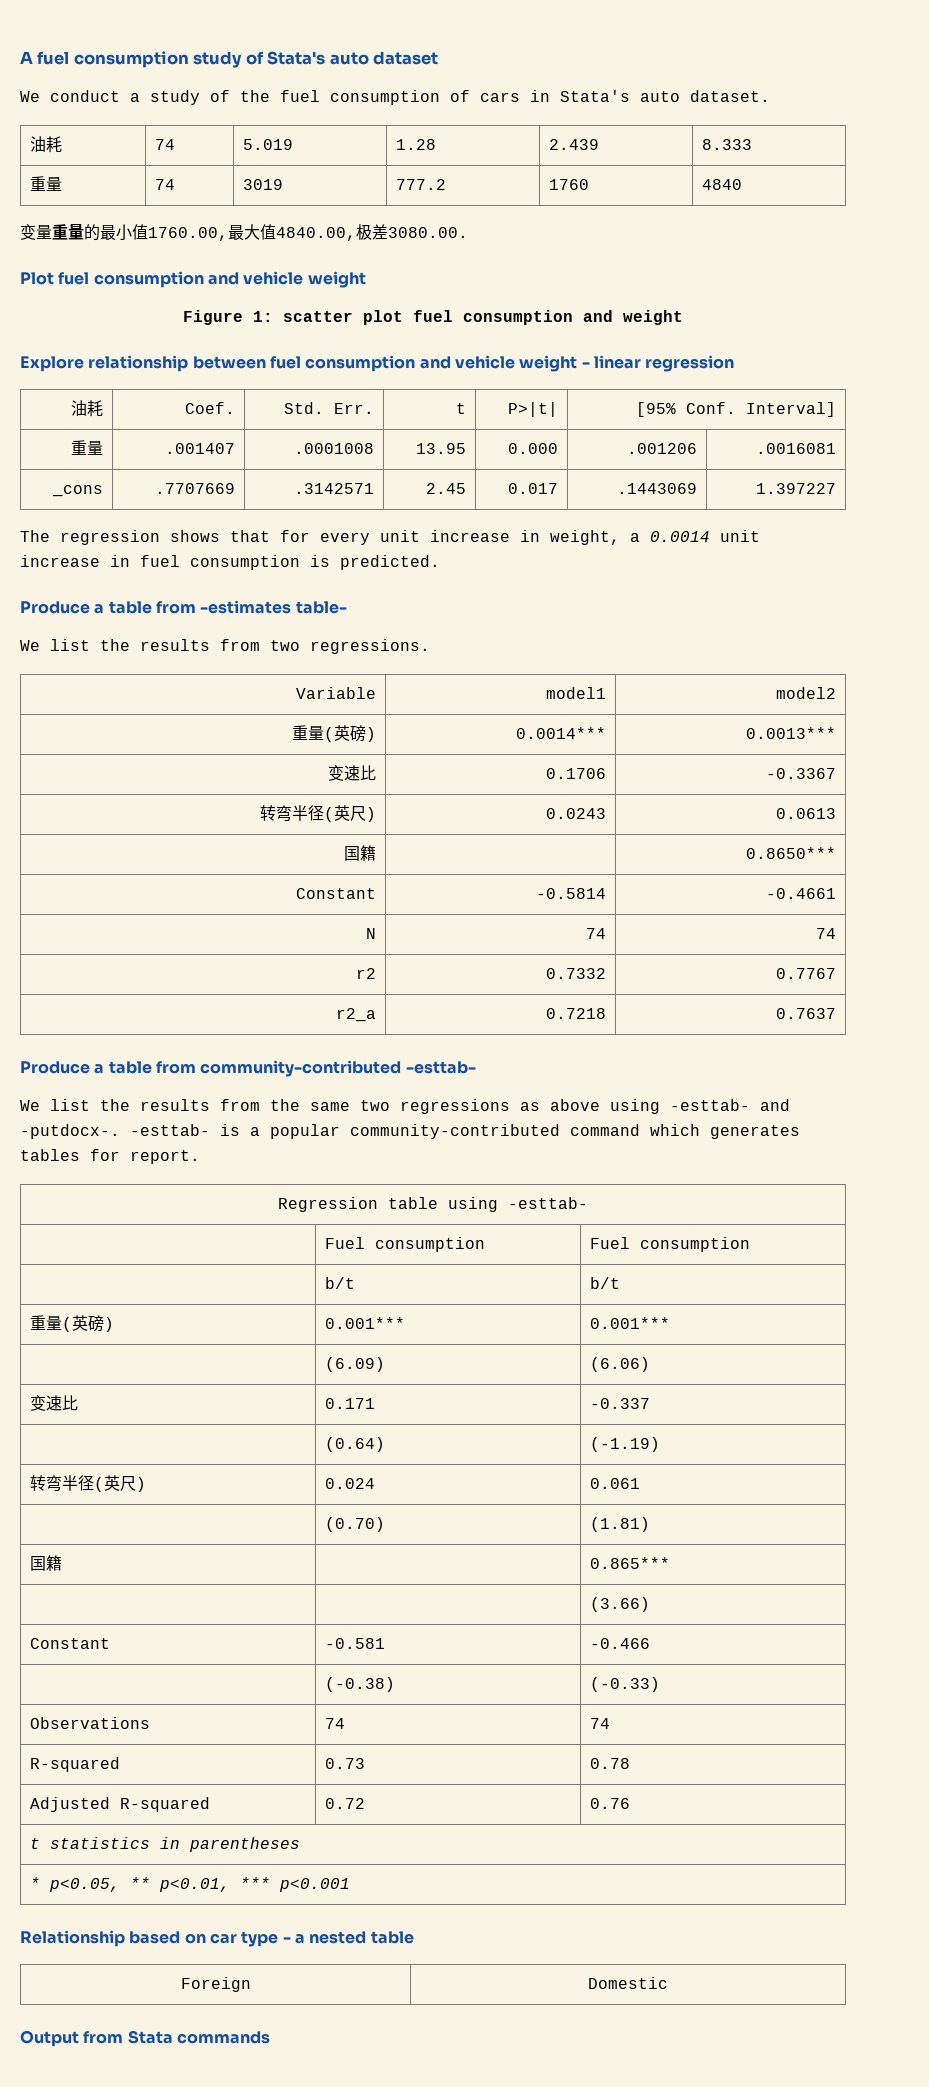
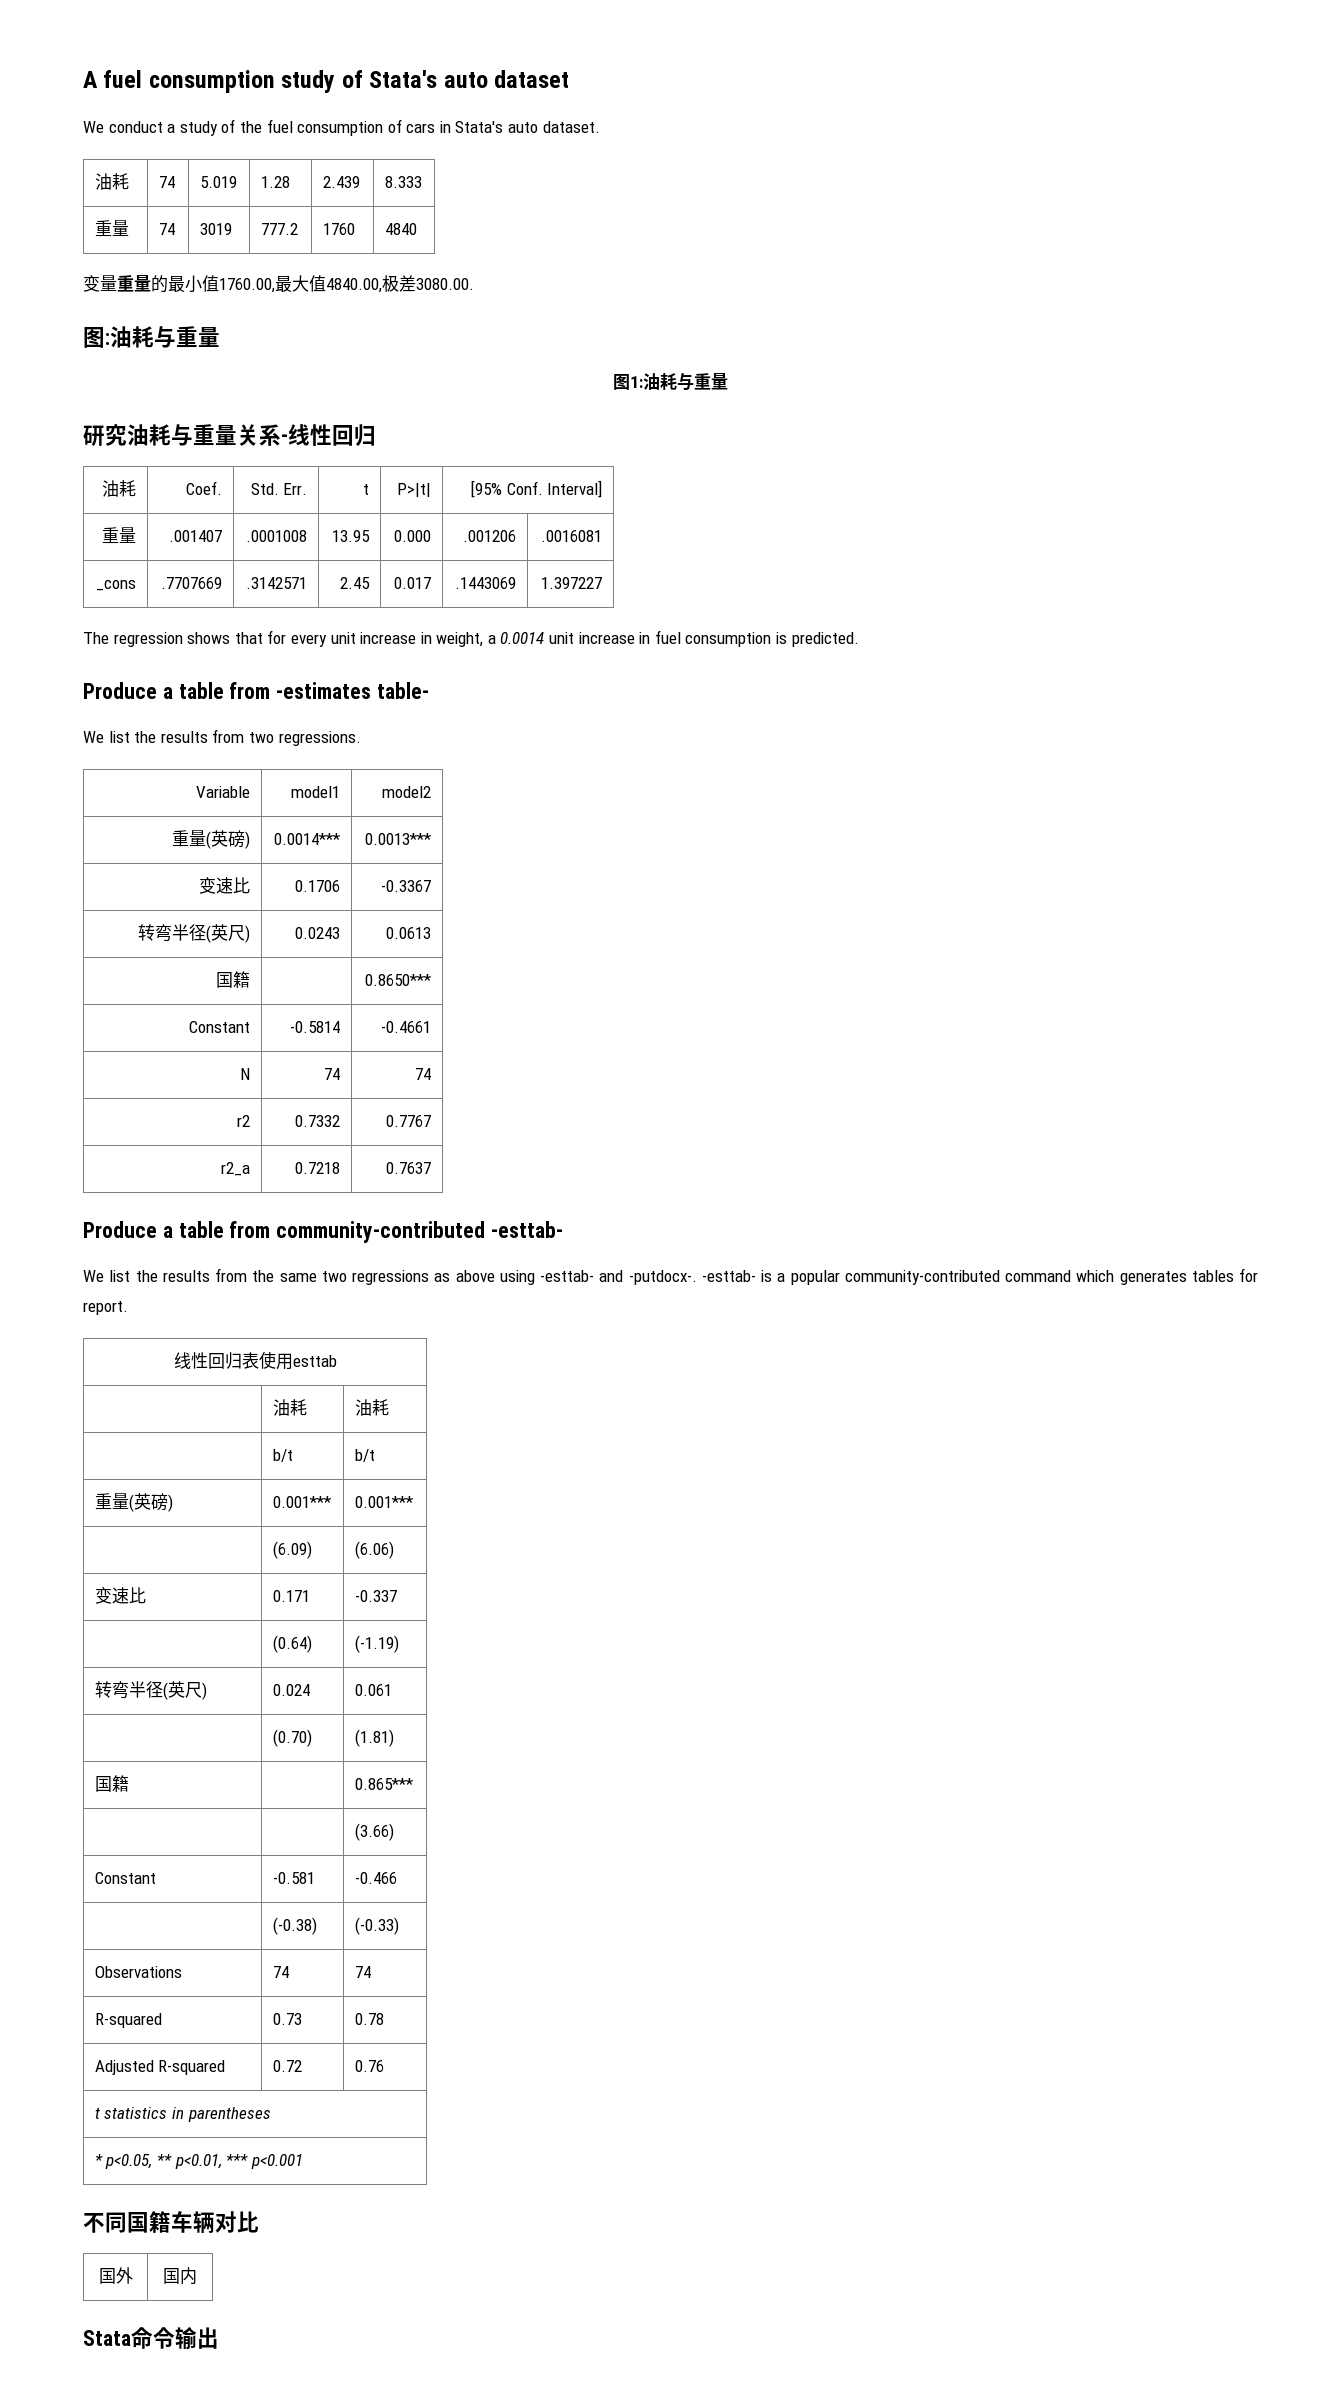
- Plot fuel consumption and vehicle weight
- Figure 1: scatter plot fuel consumption and weight
- Explore relationship between fuel consumption and vehicle weight - linear regression
+ 图:油耗与重量
+ 图1:油耗与重量
+ 研究油耗与重量关系-线性回归
- Regression table using -esttab-
- | Fuel consumption | Fuel consumption
+ 线性回归表使用esttab
+ | 油耗 | 油耗
- Relationship based on car type - a nested table
- Foreign | Domestic
- Output from Stata commands
+ 不同国籍车辆对比
+ 国外 | 国内
+ Stata命令输出

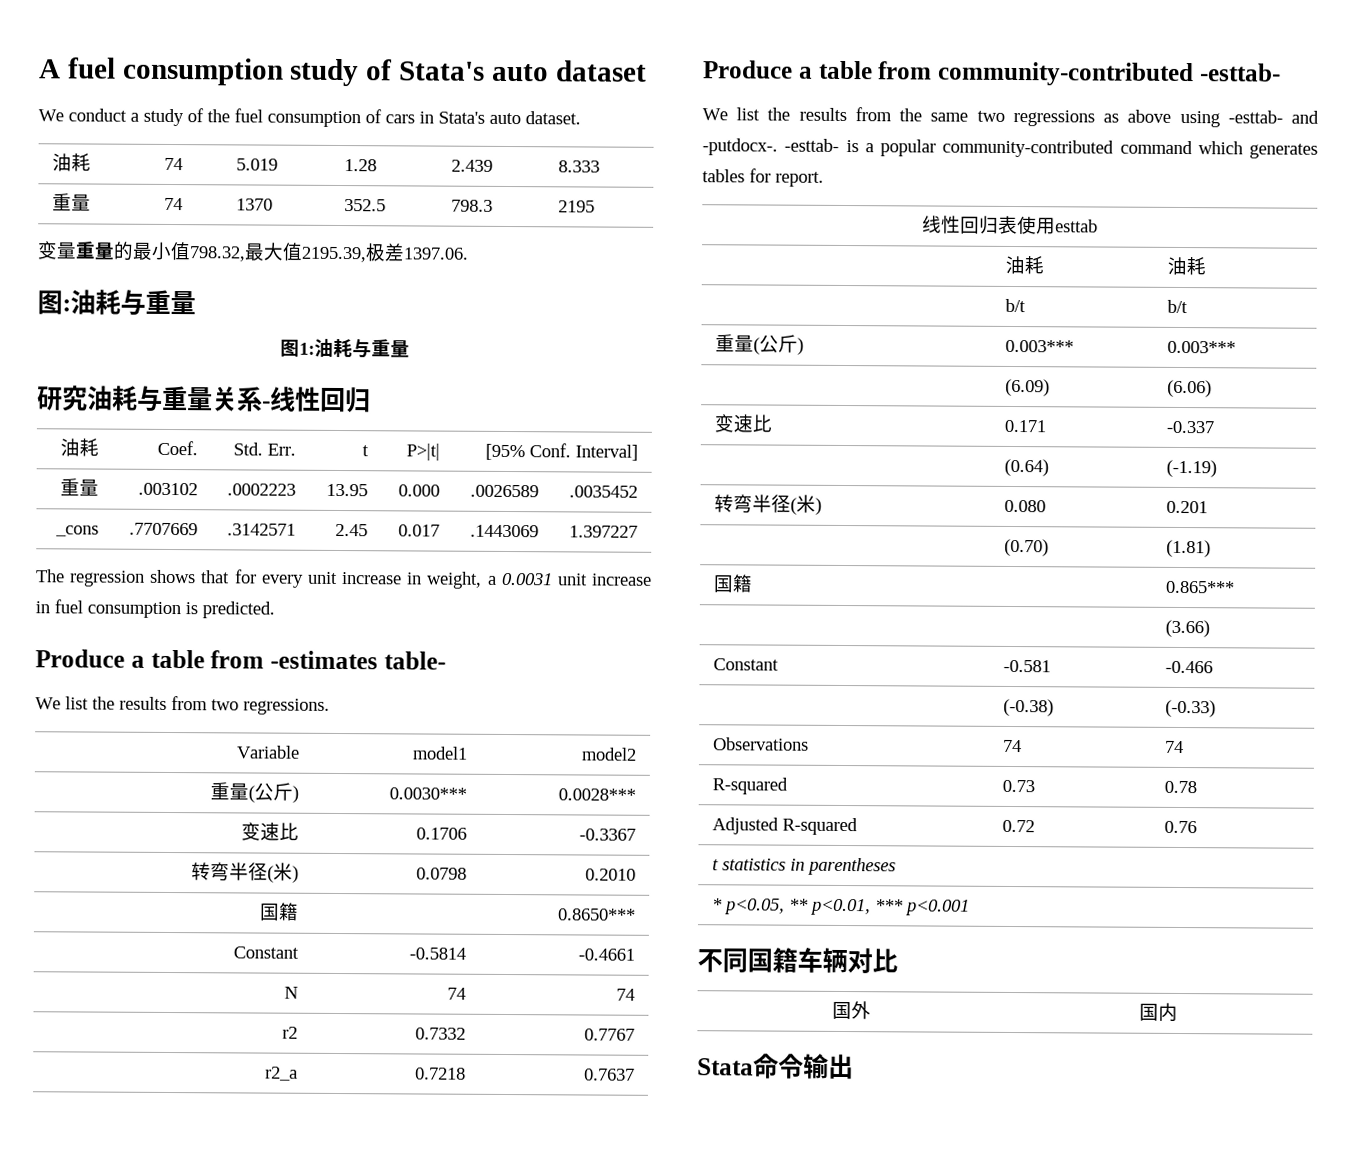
- 重量 | 74 | 3019 | 777.2 | 1760 | 4840
+ 重量 | 74 | 1370 | 352.5 | 798.3 | 2195
- 变量重量的最小值1760.00,最大值4840.00,极差3080.00.
+ 变量重量的最小值798.32,最大值2195.39,极差1397.06.
- 重量 | .001407 | .0001008 | 13.95 | 0.000 | .001206 | .0016081
+ 重量 | .003102 | .0002223 | 13.95 | 0.000 | .0026589 | .0035452
- The regression shows that for every unit increase in weight, a 0.0014 unit increase in fuel consumption is predicted.
+ The regression shows that for every unit increase in weight, a 0.0031 unit increase in fuel consumption is predicted.
- 重量(英磅) | 0.0014*** | 0.0013***
+ 重量(公斤) | 0.0030*** | 0.0028***
- 转弯半径(英尺) | 0.0243 | 0.0613
+ 转弯半径(米) | 0.0798 | 0.2010
- 重量(英磅) | 0.001*** | 0.001***
+ 重量(公斤) | 0.003*** | 0.003***
- 转弯半径(英尺) | 0.024 | 0.061
+ 转弯半径(米) | 0.080 | 0.201

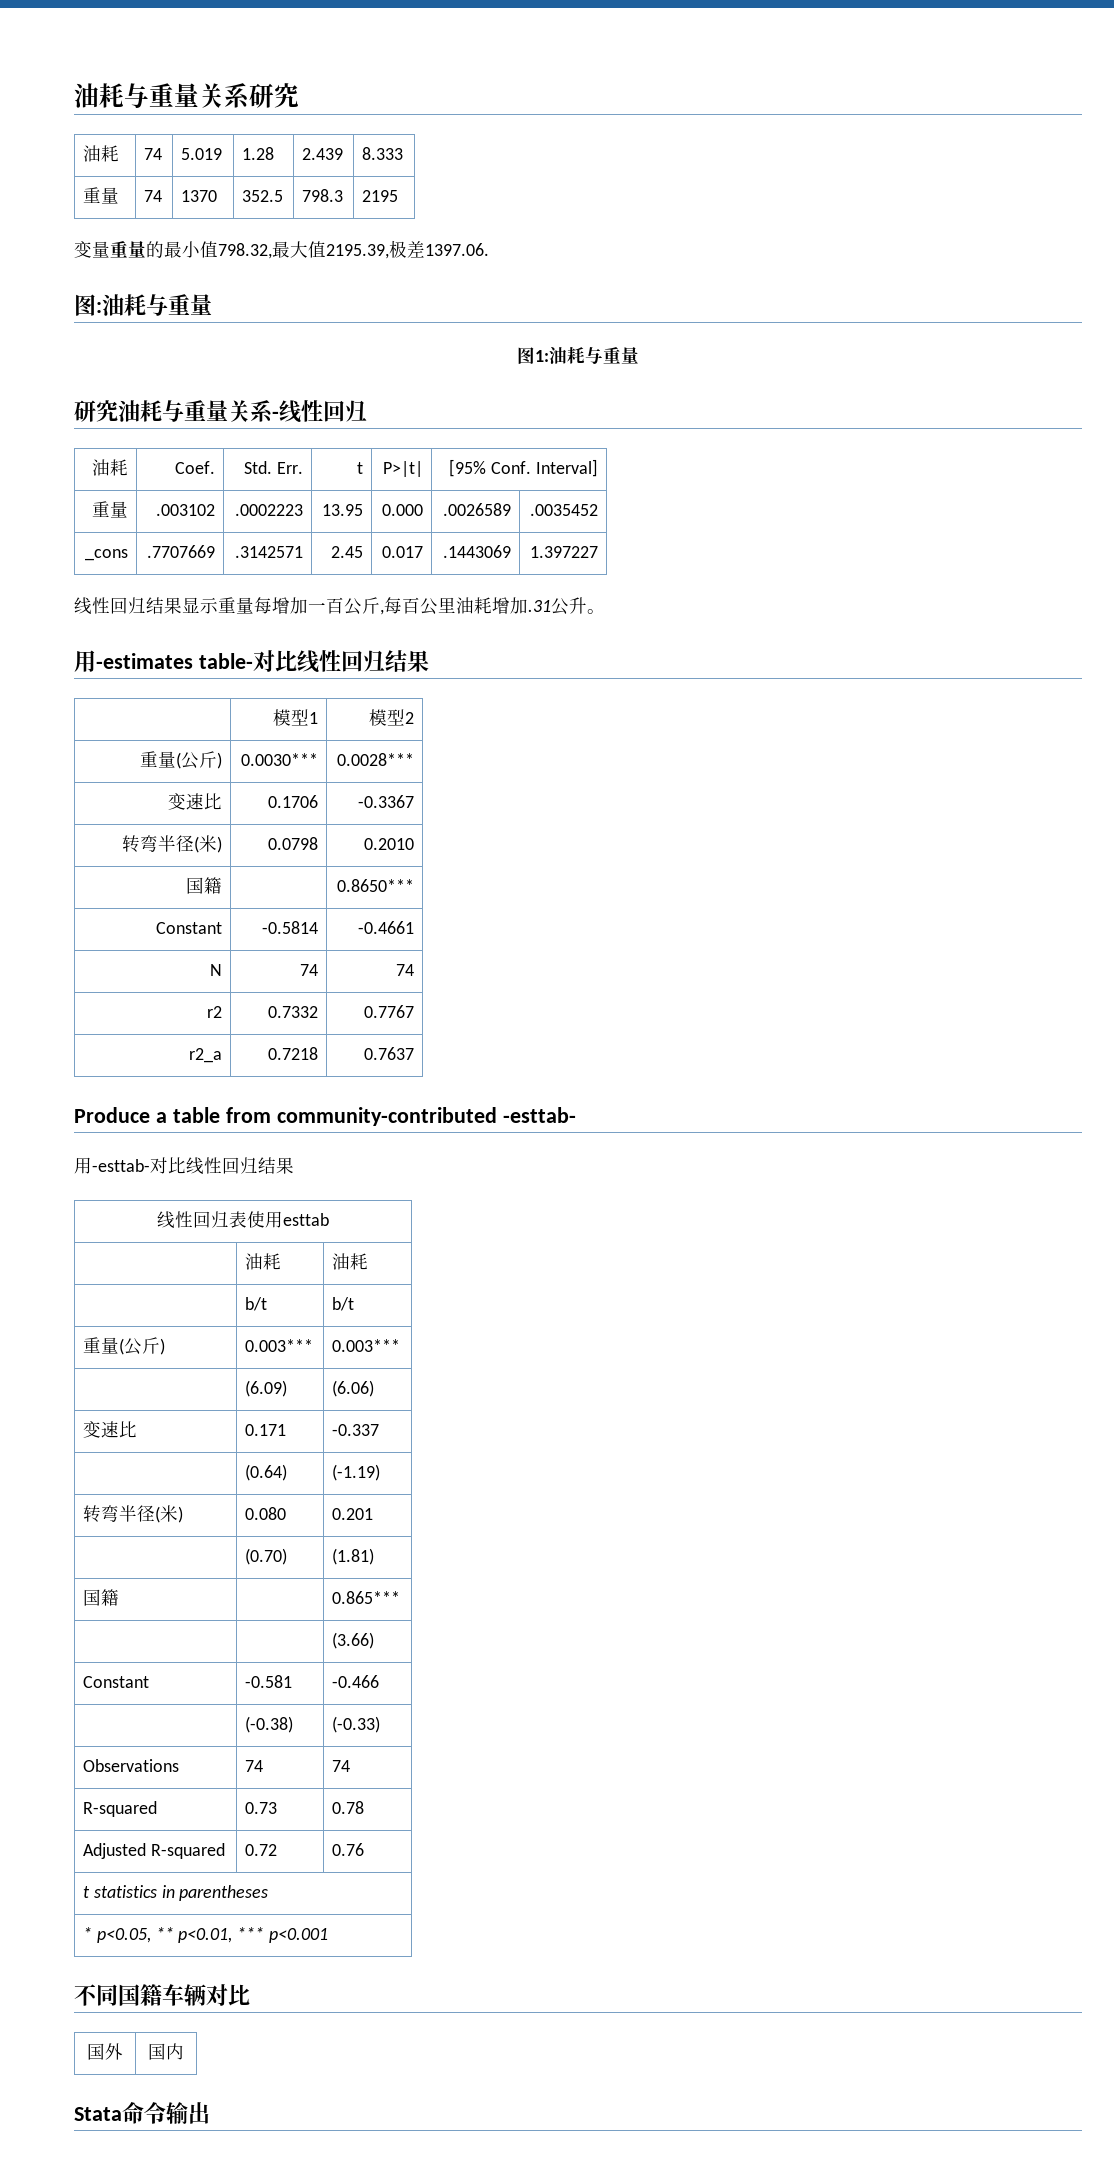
- A fuel consumption study of Stata's auto dataset
- We conduct a study of the fuel consumption of cars in Stata's auto dataset.
+ 油耗与重量关系研究
- The regression shows that for every unit increase in weight, a 0.0031 unit increase in fuel consumption is predicted.
- Produce a table from -estimates table-
- We list the results from two regressions.
- Variable | model1 | model2
+ 线性回归结果显示重量每增加一百公斤,每百公里油耗增加.31公升。
+ 用-estimates table-对比线性回归结果
+ | 模型1 | 模型2
- We list the results from the same two regressions as above using -esttab- and -putdocx-. -esttab- is a popular community-contributed command which generates tables for report.
+ 用-esttab-对比线性回归结果

